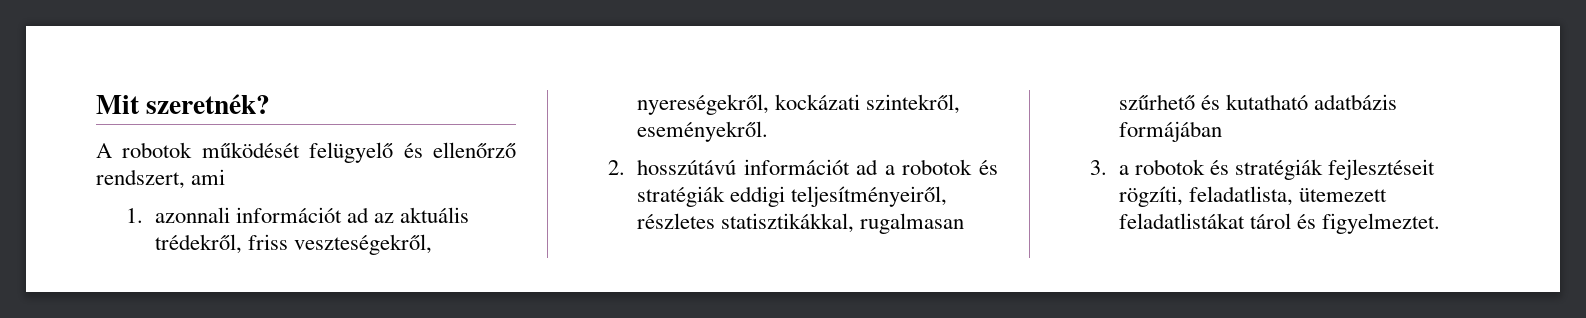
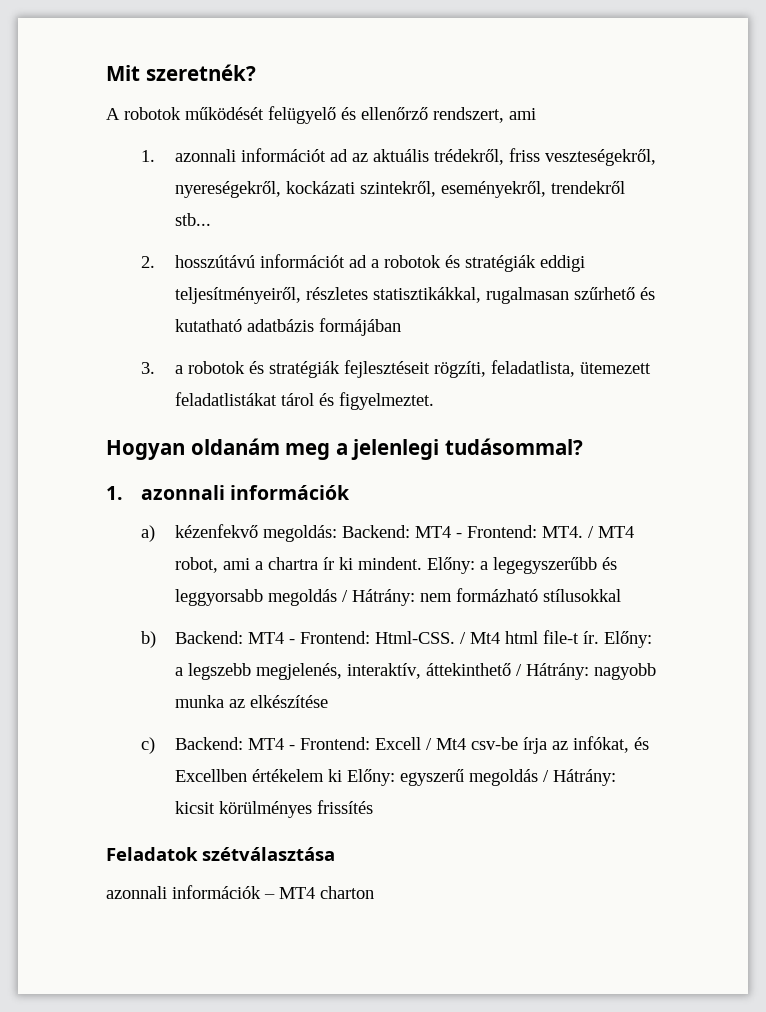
- 1. azonnali információt ad az aktuális trédekről, friss veszteségekről, nyereségekről, kockázati szintekről, eseményekről.
+ 1. azonnali információt ad az aktuális trédekről, friss veszteségekről, nyereségekről, kockázati szintekről, eseményekről, trendekről stb...
+ Hogyan oldanám meg a jelenlegi tudásommal?
+ 1. azonnali információk
+ a) kézenfekvő megoldás: Backend: MT4 - Frontend: MT4. / MT4 robot, ami a chartra ír ki mindent. Előny: a legegyszerűbb és leggyorsabb megoldás / Hátrány: nem formázható stílusokkal
+ b) Backend: MT4 - Frontend: Html-CSS. / Mt4 html file-t ír. Előny: a legszebb megjelenés, interaktív, áttekinthető / Hátrány: nagyobb munka az elkészítése
+ c) Backend: MT4 - Frontend: Excell / Mt4 csv-be írja az infókat, és Excellben értékelem ki Előny: egyszerű megoldás / Hátrány: kicsit körülményes frissítés
+ Feladatok szétválasztása
+ azonnali információk – MT4 charton

